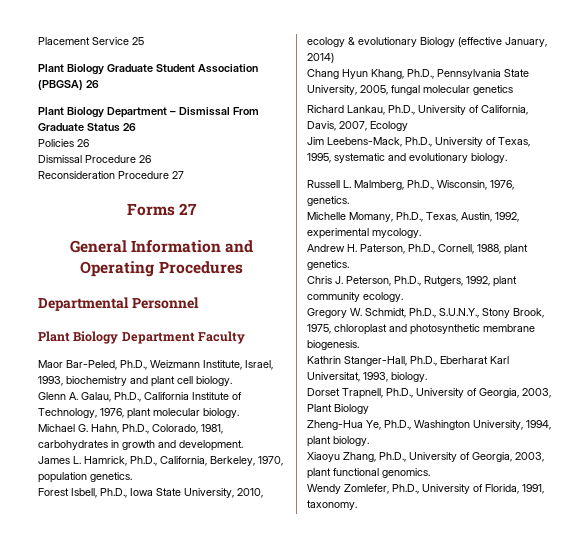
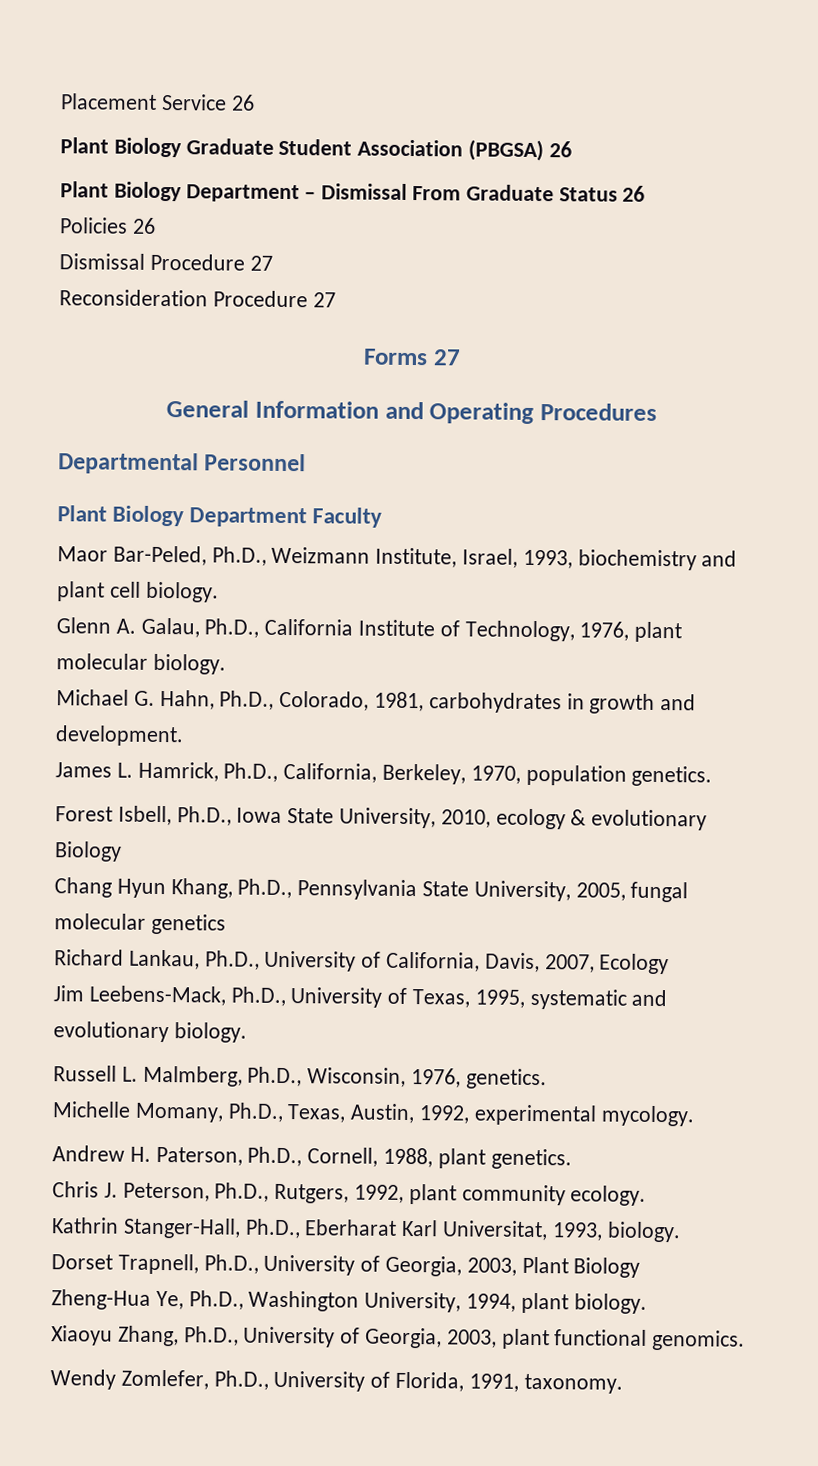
- Placement Service 25
+ Placement Service 26
- Dismissal Procedure 26
+ Dismissal Procedure 27
- Forest Isbell, Ph.D., Iowa State University, 2010, ecology & evolutionary Biology (effective January, 2014)
+ Forest Isbell, Ph.D., Iowa State University, 2010, ecology & evolutionary Biology
- Gregory W. Schmidt, Ph.D., S.U.N.Y., Stony Brook, 1975, chloroplast and photosynthetic membrane biogenesis.

